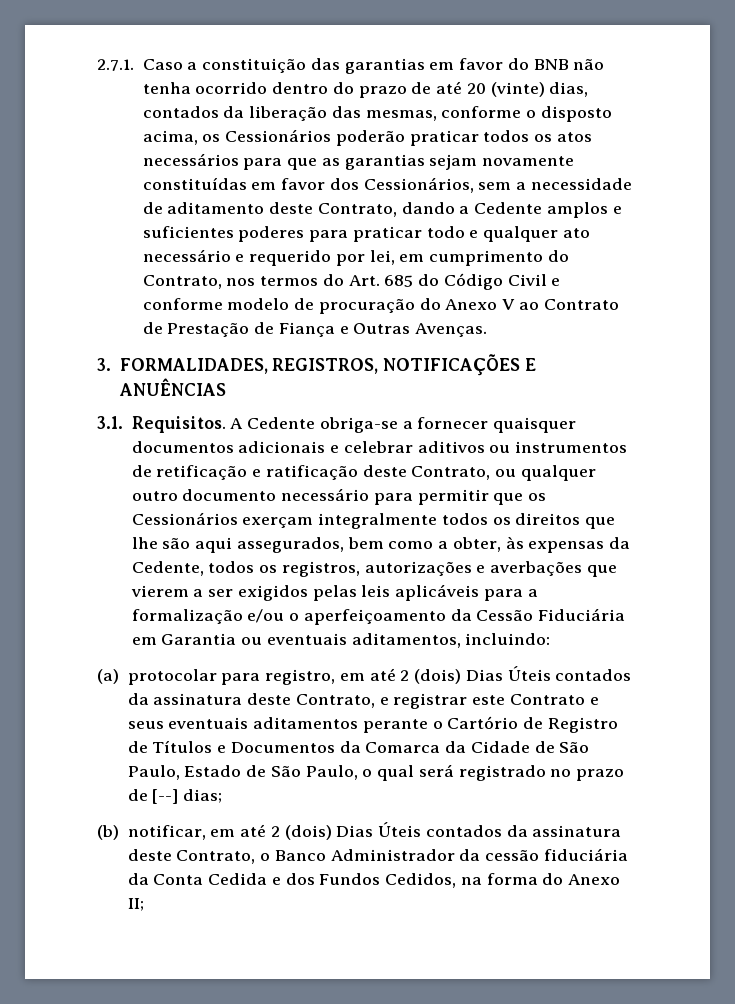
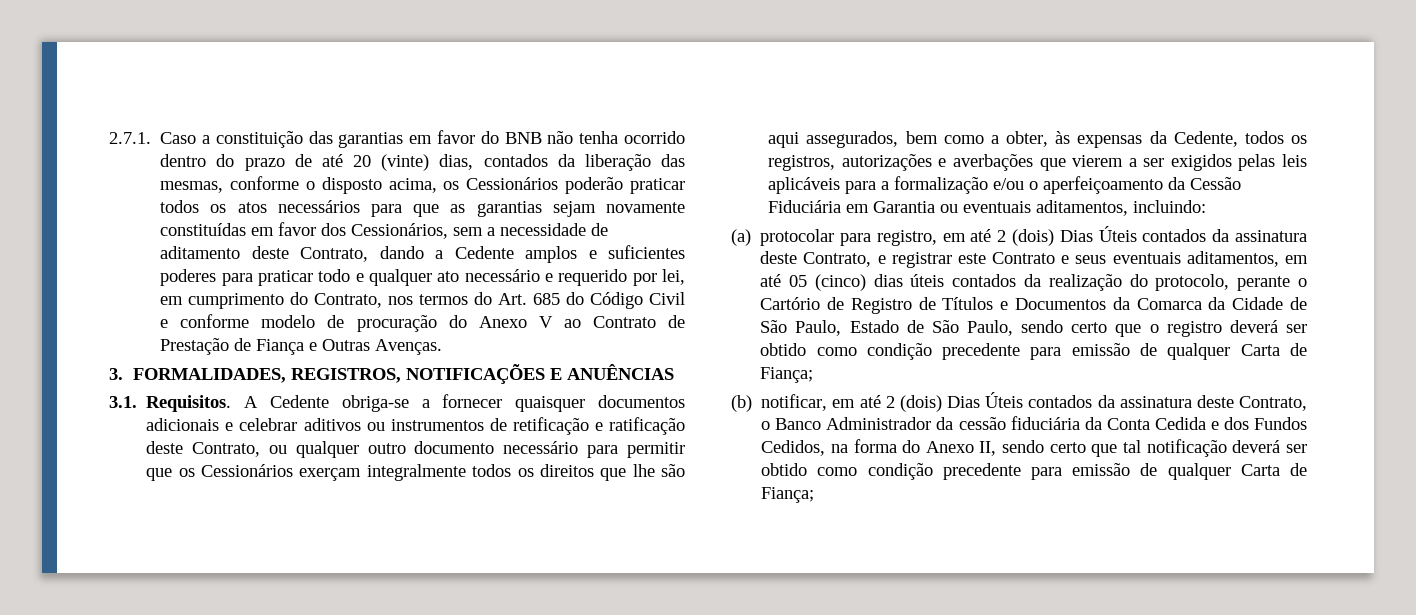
- (a) protocolar para registro, em até 2 (dois) Dias Úteis contados da assinatura deste Contrato, e registrar este Contrato e seus eventuais aditamentos perante o Cartório de Registro de Títulos e Documentos da Comarca da Cidade de São Paulo, Estado de São Paulo, o qual será registrado no prazo de [--] dias;
+ (a) protocolar para registro, em até 2 (dois) Dias Úteis contados da assinatura deste Contrato, e registrar este Contrato e seus eventuais aditamentos, em até 05 (cinco) dias úteis contados da realização do protocolo, perante o Cartório de Registro de Títulos e Documentos da Comarca da Cidade de São Paulo, Estado de São Paulo, sendo certo que o registro deverá ser obtido como condição precedente para emissão de qualquer Carta de Fiança;
- (b) notificar, em até 2 (dois) Dias Úteis contados da assinatura deste Contrato, o Banco Administrador da cessão fiduciária da Conta Cedida e dos Fundos Cedidos, na forma do Anexo II;
+ (b) notificar, em até 2 (dois) Dias Úteis contados da assinatura deste Contrato, o Banco Administrador da cessão fiduciária da Conta Cedida e dos Fundos Cedidos, na forma do Anexo II, sendo certo que tal notificação deverá ser obtido como condição precedente para emissão de qualquer Carta de Fiança;

